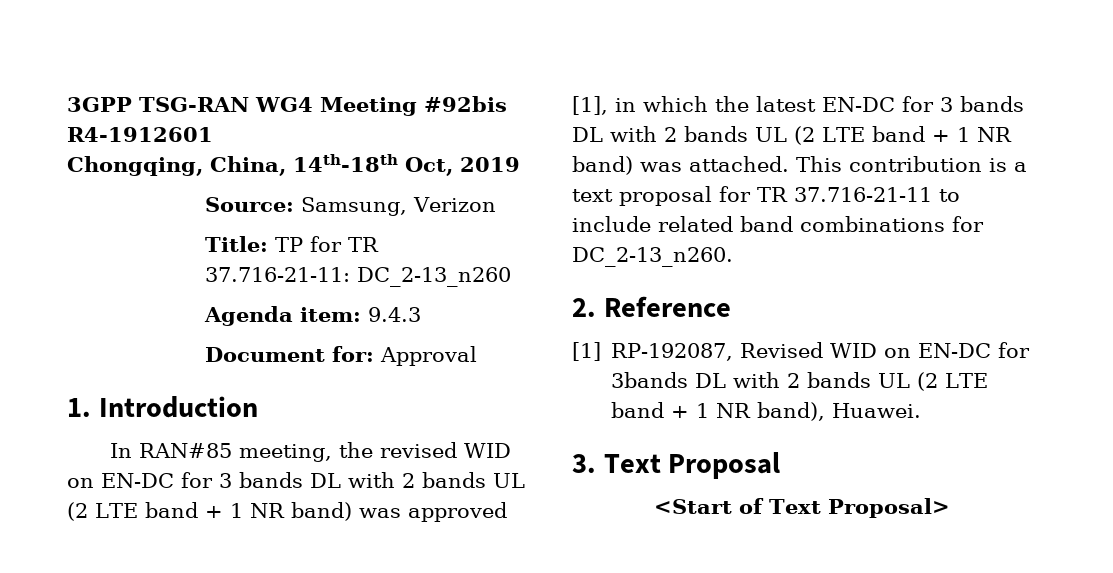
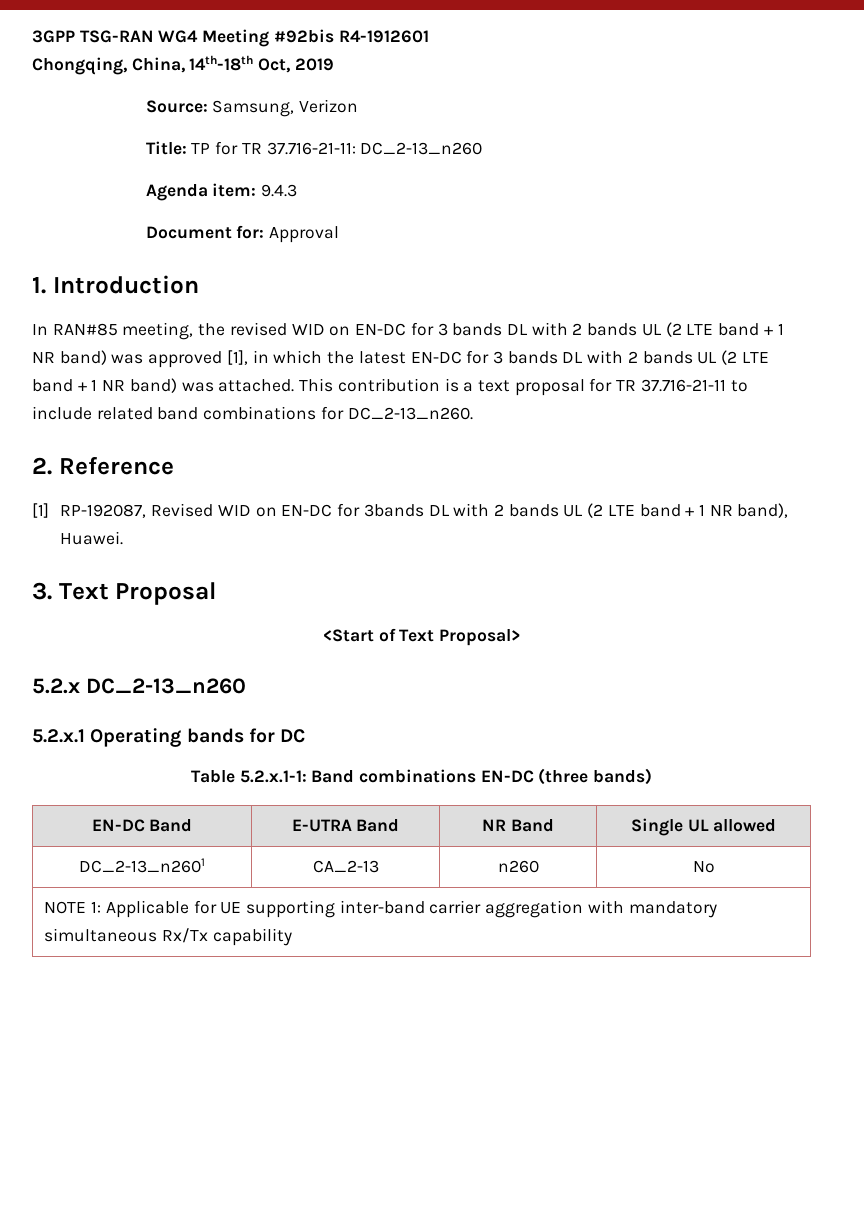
+ 5.2.x DC_2-13_n260
+ 5.2.x.1 Operating bands for DC
+ Table 5.2.x.1-1: Band combinations EN-DC (three bands)
+ EN-DC Band | E-UTRA Band | NR Band | Single UL allowed
+ DC_2-13_n2601 | CA_2-13 | n260 | No
+ NOTE 1: Applicable for UE supporting inter-band carrier aggregation with mandatory simultaneous Rx/Tx capability

